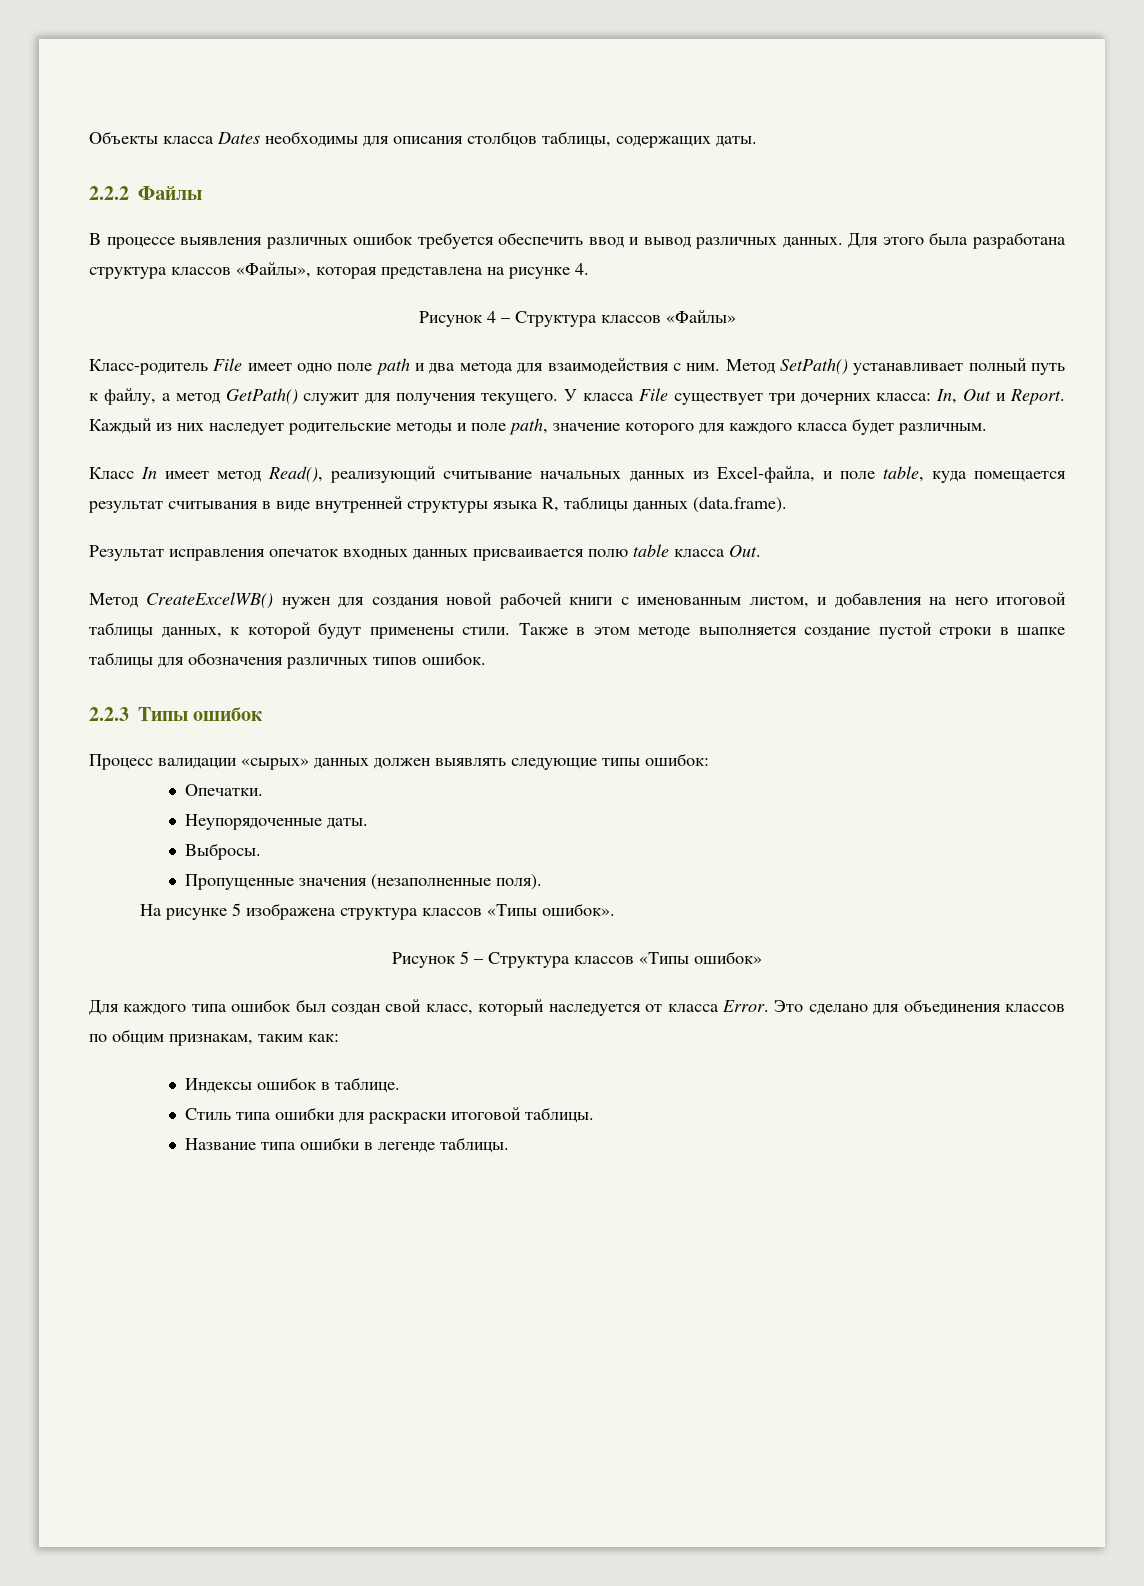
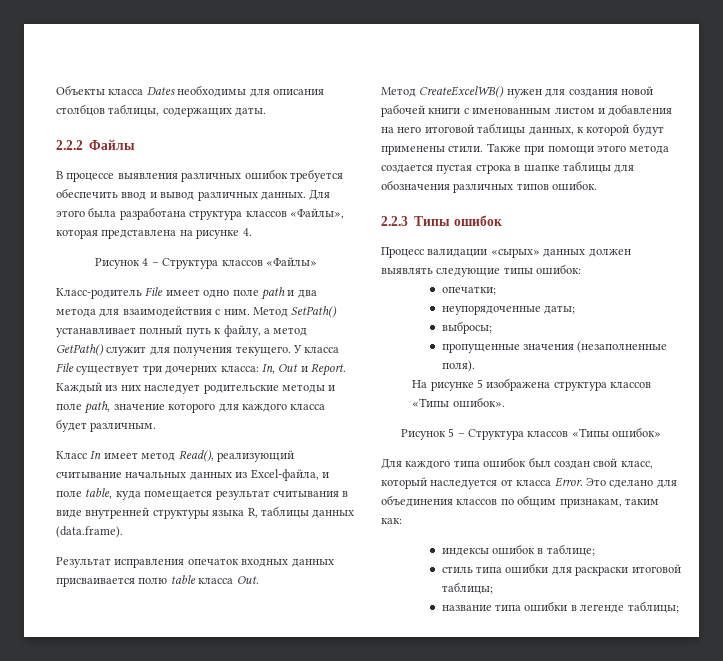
- Метод CreateExcelWB() нужен для создания новой рабочей книги с именованным листом, и добавления на него итоговой таблицы данных, к которой будут применены стили.
+ Метод CreateExcelWB() нужен для создания новой рабочей книги с именованным листом и добавления на него итоговой таблицы данных, к которой будут применены стили.
- Также в этом методе выполняется создание пустой строки в шапке таблицы для обозначения различных типов ошибок.
+ Также при помощи этого метода создается пустая строка в шапке таблицы для обозначения различных типов ошибок.
- Опечатки.
- Неупорядоченные даты.
- Выбросы.
- Пропущенные значения (незаполненные поля).
+ опечатки;
+ неупорядоченные даты;
+ выбросы;
+ пропущенные значения (незаполненные поля).
- Индексы ошибок в таблице.
- Стиль типа ошибки для раскраски итоговой таблицы.
- Название типа ошибки в легенде таблицы.
+ индексы ошибок в таблице;
+ стиль типа ошибки для раскраски итоговой таблицы;
+ название типа ошибки в легенде таблицы;

